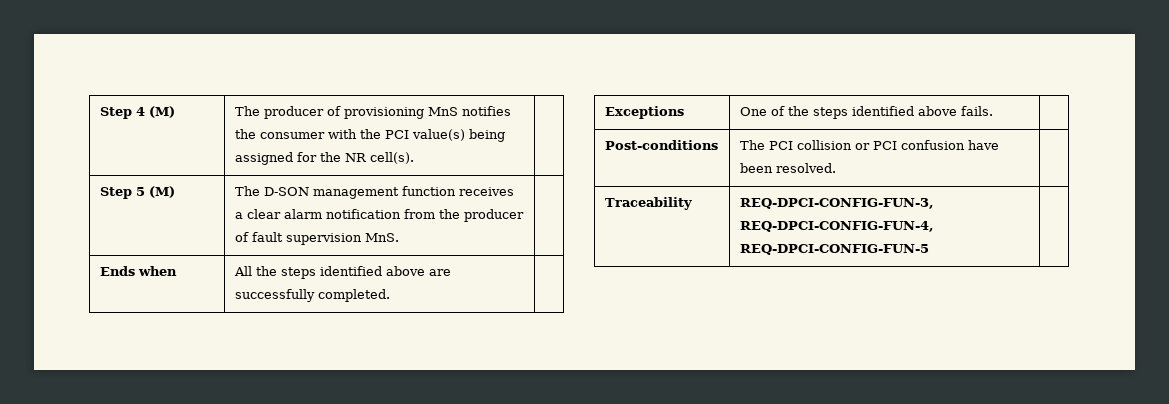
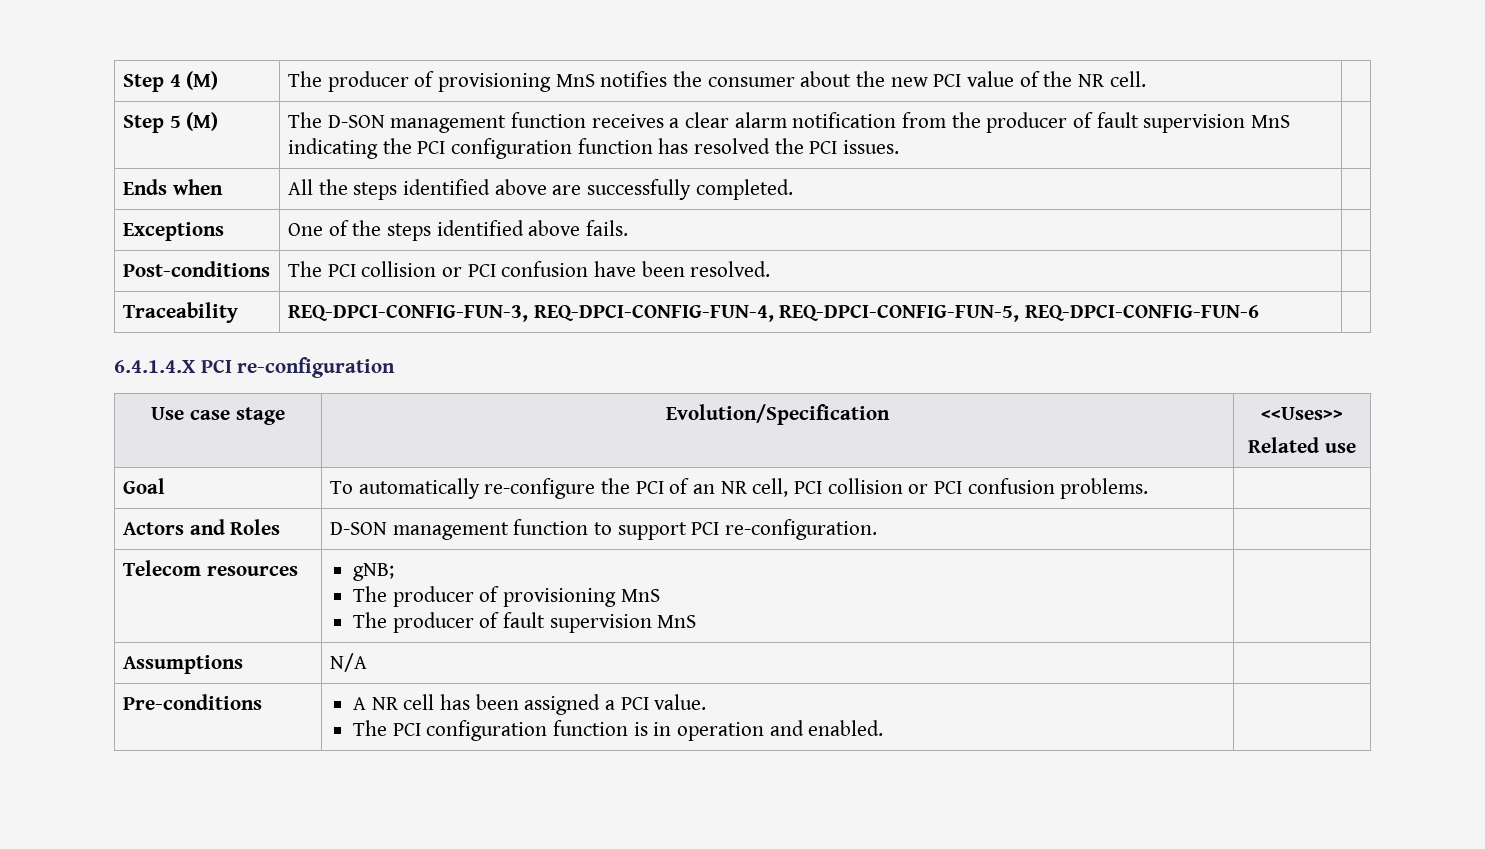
- Step 4 (M) | The producer of provisioning MnS notifies the consumer with the PCI value(s) being assigned for the NR cell(s). |
+ Step 4 (M) | The producer of provisioning MnS notifies the consumer about the new PCI value of the NR cell. |
- Step 5 (M) | The D-SON management function receives a clear alarm notification from the producer of fault supervision MnS. |
+ Step 5 (M) | The D-SON management function receives a clear alarm notification from the producer of fault supervision MnS indicating the PCI configuration function has resolved the PCI issues. |
- Traceability | REQ-DPCI-CONFIG-FUN-3, REQ-DPCI-CONFIG-FUN-4, REQ-DPCI-CONFIG-FUN-5 |
+ Traceability | REQ-DPCI-CONFIG-FUN-3, REQ-DPCI-CONFIG-FUN-4, REQ-DPCI-CONFIG-FUN-5, REQ-DPCI-CONFIG-FUN-6 |
+ 6.4.1.4.X PCI re-configuration
+ Use case stage | Evolution/Specification | <<Uses>>
+ Related use
+ Goal | To automatically re-configure the PCI of an NR cell, PCI collision or PCI confusion problems. |
+ Actors and Roles | D-SON management function to support PCI re-configuration. |
+ Telecom resources | gNB;
+ The producer of provisioning MnS
+ The producer of fault supervision MnS |
+ Assumptions | N/A |
+ Pre-conditions | A NR cell has been assigned a PCI value.
+ The PCI configuration function is in operation and enabled. |

